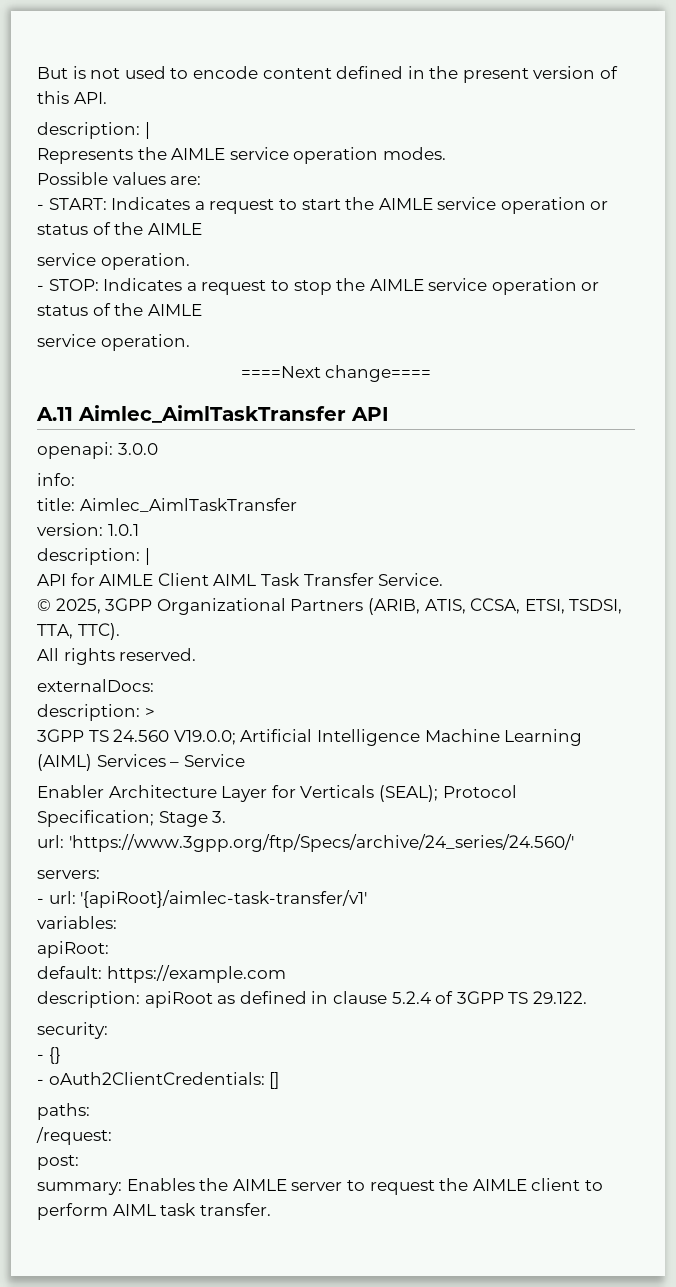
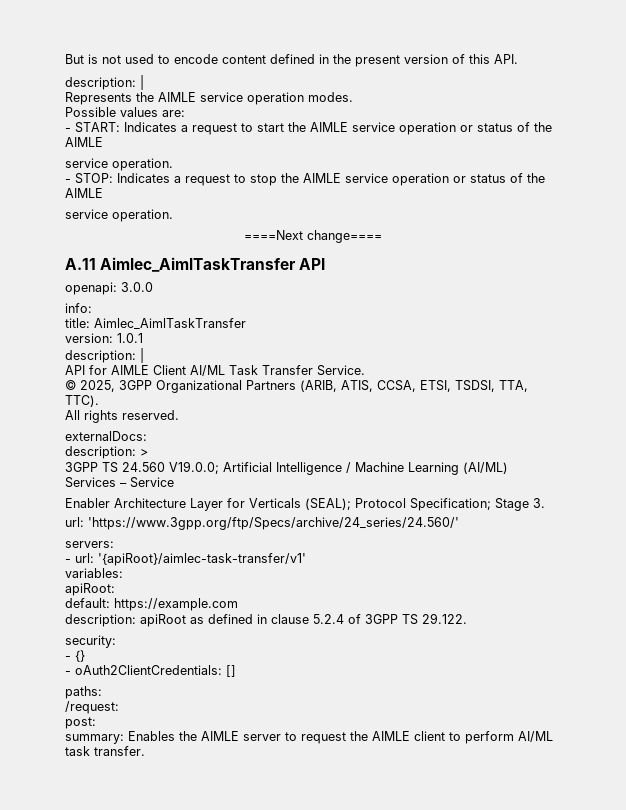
- API for AIMLE Client AIML Task Transfer Service.
+ API for AIMLE Client AI/ML Task Transfer Service.
- 3GPP TS 24.560 V19.0.0; Artificial Intelligence Machine Learning (AIML) Services – Service
+ 3GPP TS 24.560 V19.0.0; Artificial Intelligence / Machine Learning (AI/ML) Services – Service
- summary: Enables the AIMLE server to request the AIMLE client to perform AIML task transfer.
+ summary: Enables the AIMLE server to request the AIMLE client to perform AI/ML task transfer.

